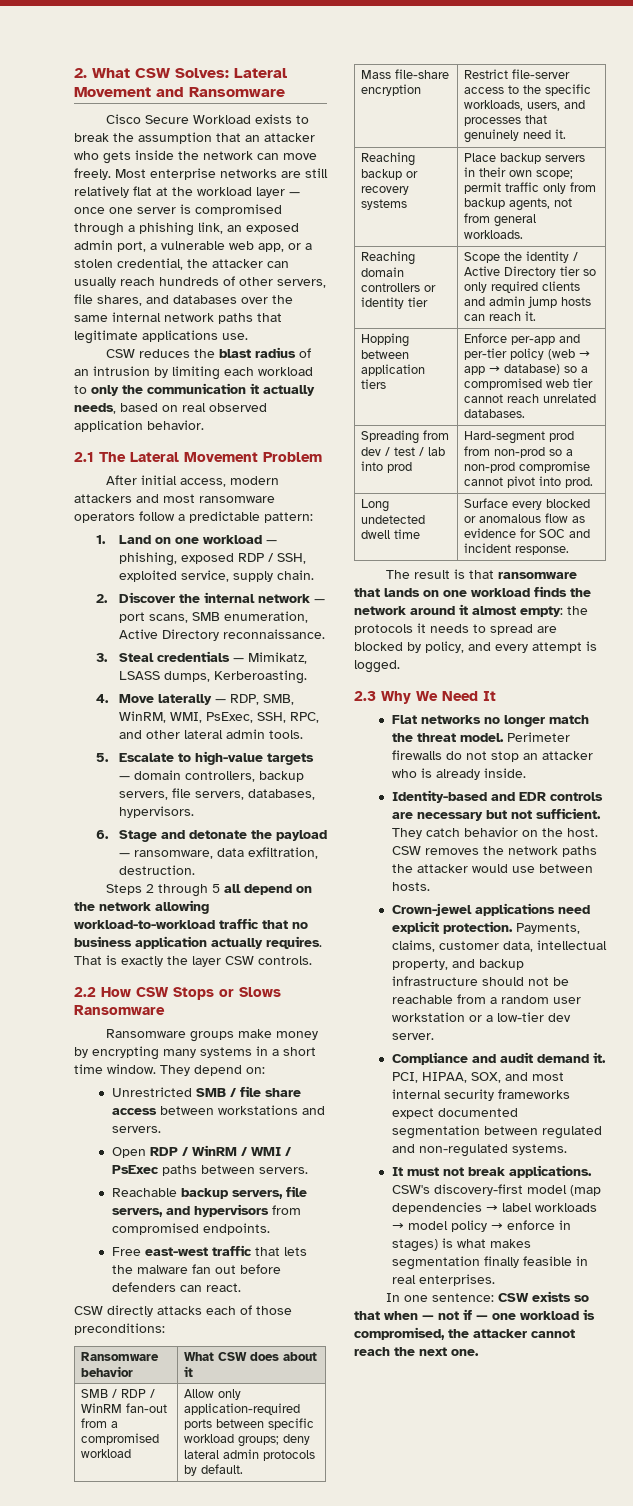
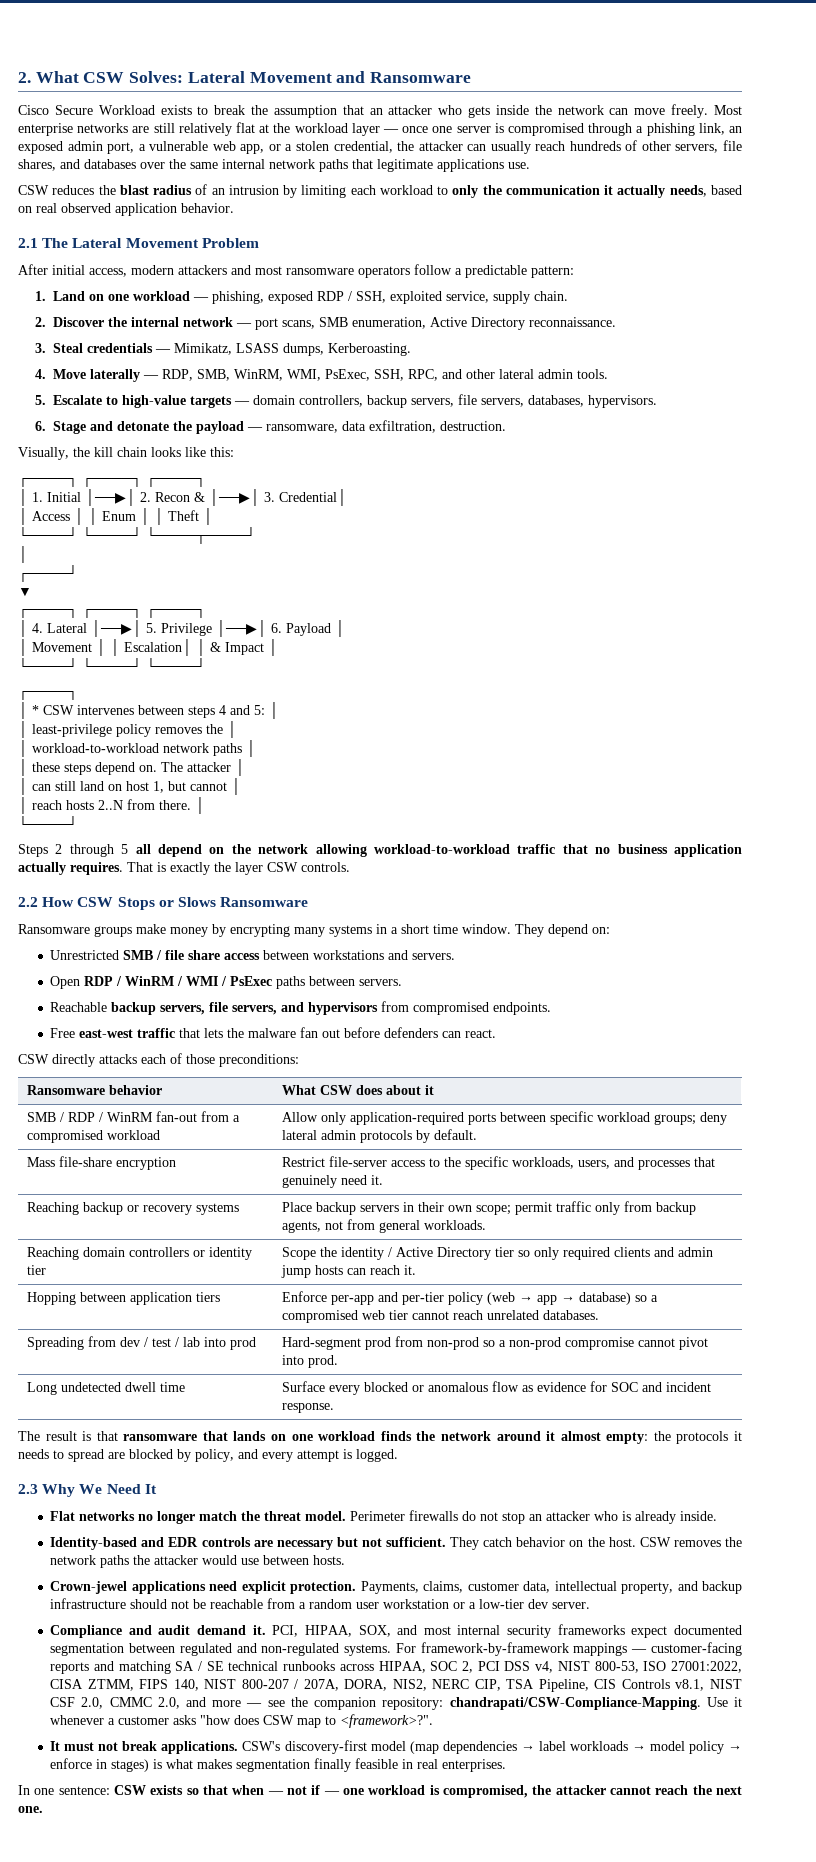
+ Visually, the kill chain looks like this:
+ ┌────┐ ┌────┐ ┌────┐
+ │ 1. Initial │──▶│ 2. Recon & │──▶│ 3. Credential│
+ │ Access │ │ Enum │ │ Theft │
+ └────┘ └────┘ └────┬────┘
+ │
+ ┌────┘
+ ▼
+ ┌────┐ ┌────┐ ┌────┐
+ │ 4. Lateral │──▶│ 5. Privilege │──▶│ 6. Payload │
+ │ Movement │ │ Escalation│ │ & Impact │
+ └────┘ └────┘ └────┘
+ ┌────┐
+ │ * CSW intervenes between steps 4 and 5: │
+ │ least-privilege policy removes the │
+ │ workload-to-workload network paths │
+ │ these steps depend on. The attacker │
+ │ can still land on host 1, but cannot │
+ │ reach hosts 2..N from there. │
+ └────┘
+ For framework-by-framework mappings — customer-facing reports and matching SA / SE technical runbooks across HIPAA, SOC 2, PCI DSS v4, NIST 800-53, ISO 27001:2022, CISA ZTMM, FIPS 140, NIST 800-207 / 207A, DORA, NIS2, NERC CIP, TSA Pipeline, CIS Controls v8.1, NIST CSF 2.0, CMMC 2.0, and more — see the companion repository: chandrapati/CSW-Compliance-Mapping. Use it whenever a customer asks "how does CSW map to <framework>?".

